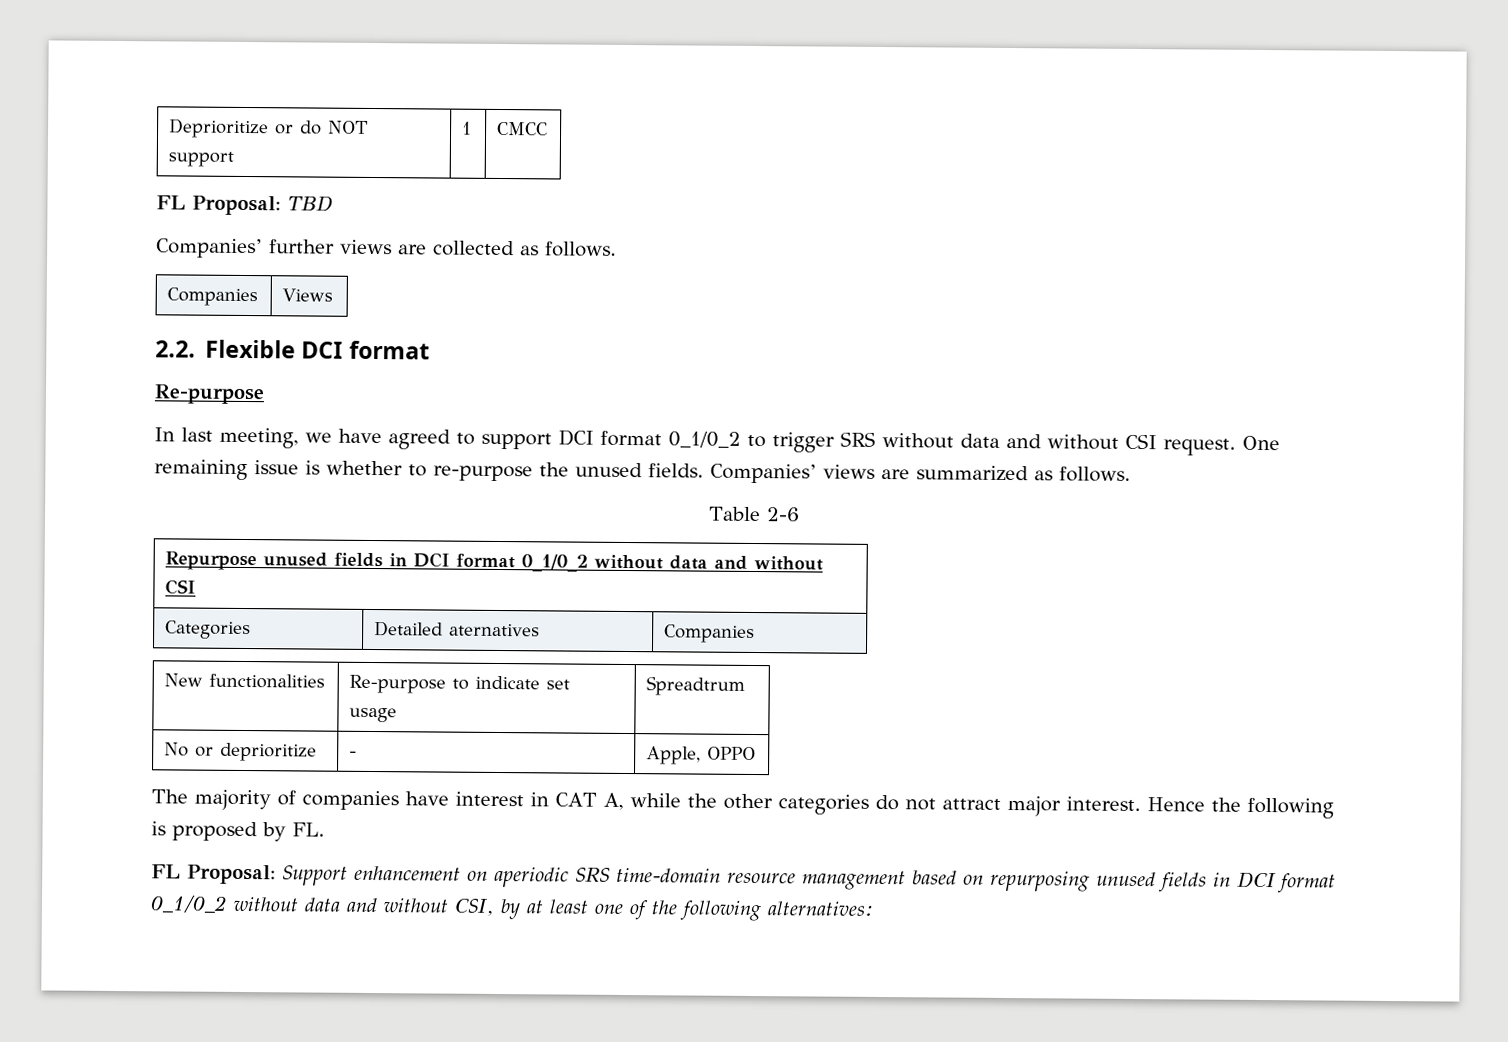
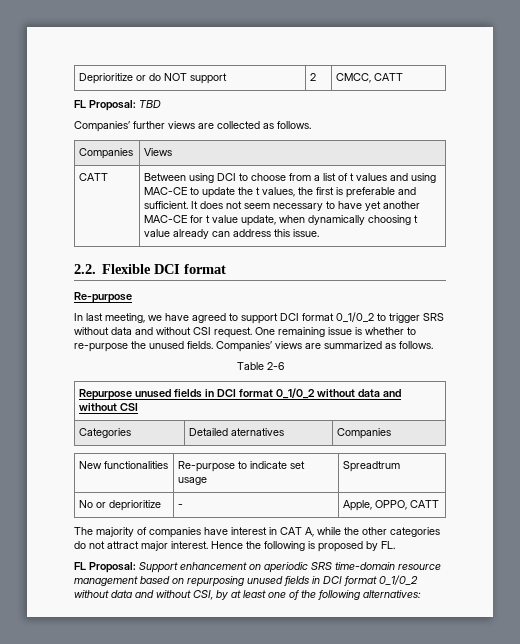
- Deprioritize or do NOT support | 1 | CMCC
+ Deprioritize or do NOT support | 2 | CMCC, CATT
+ CATT | Between using DCI to choose from a list of t values and using MAC-CE to update the t values, the first is preferable and sufficient. It does not seem necessary to have yet another MAC-CE for t value update, when dynamically choosing t value already can address this issue.
- No or deprioritize | - | Apple, OPPO
+ No or deprioritize | - | Apple, OPPO, CATT

